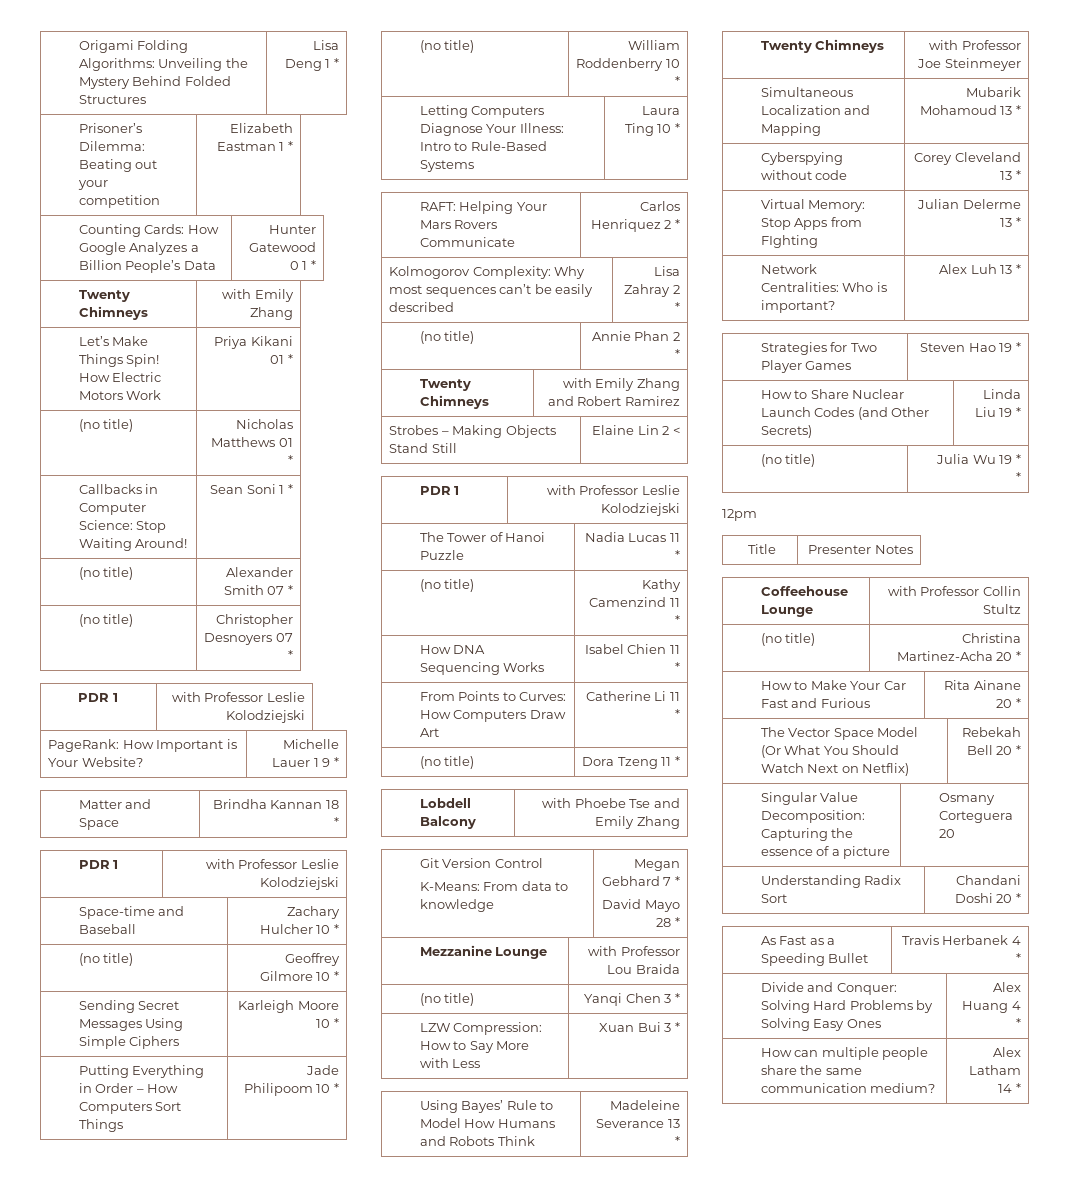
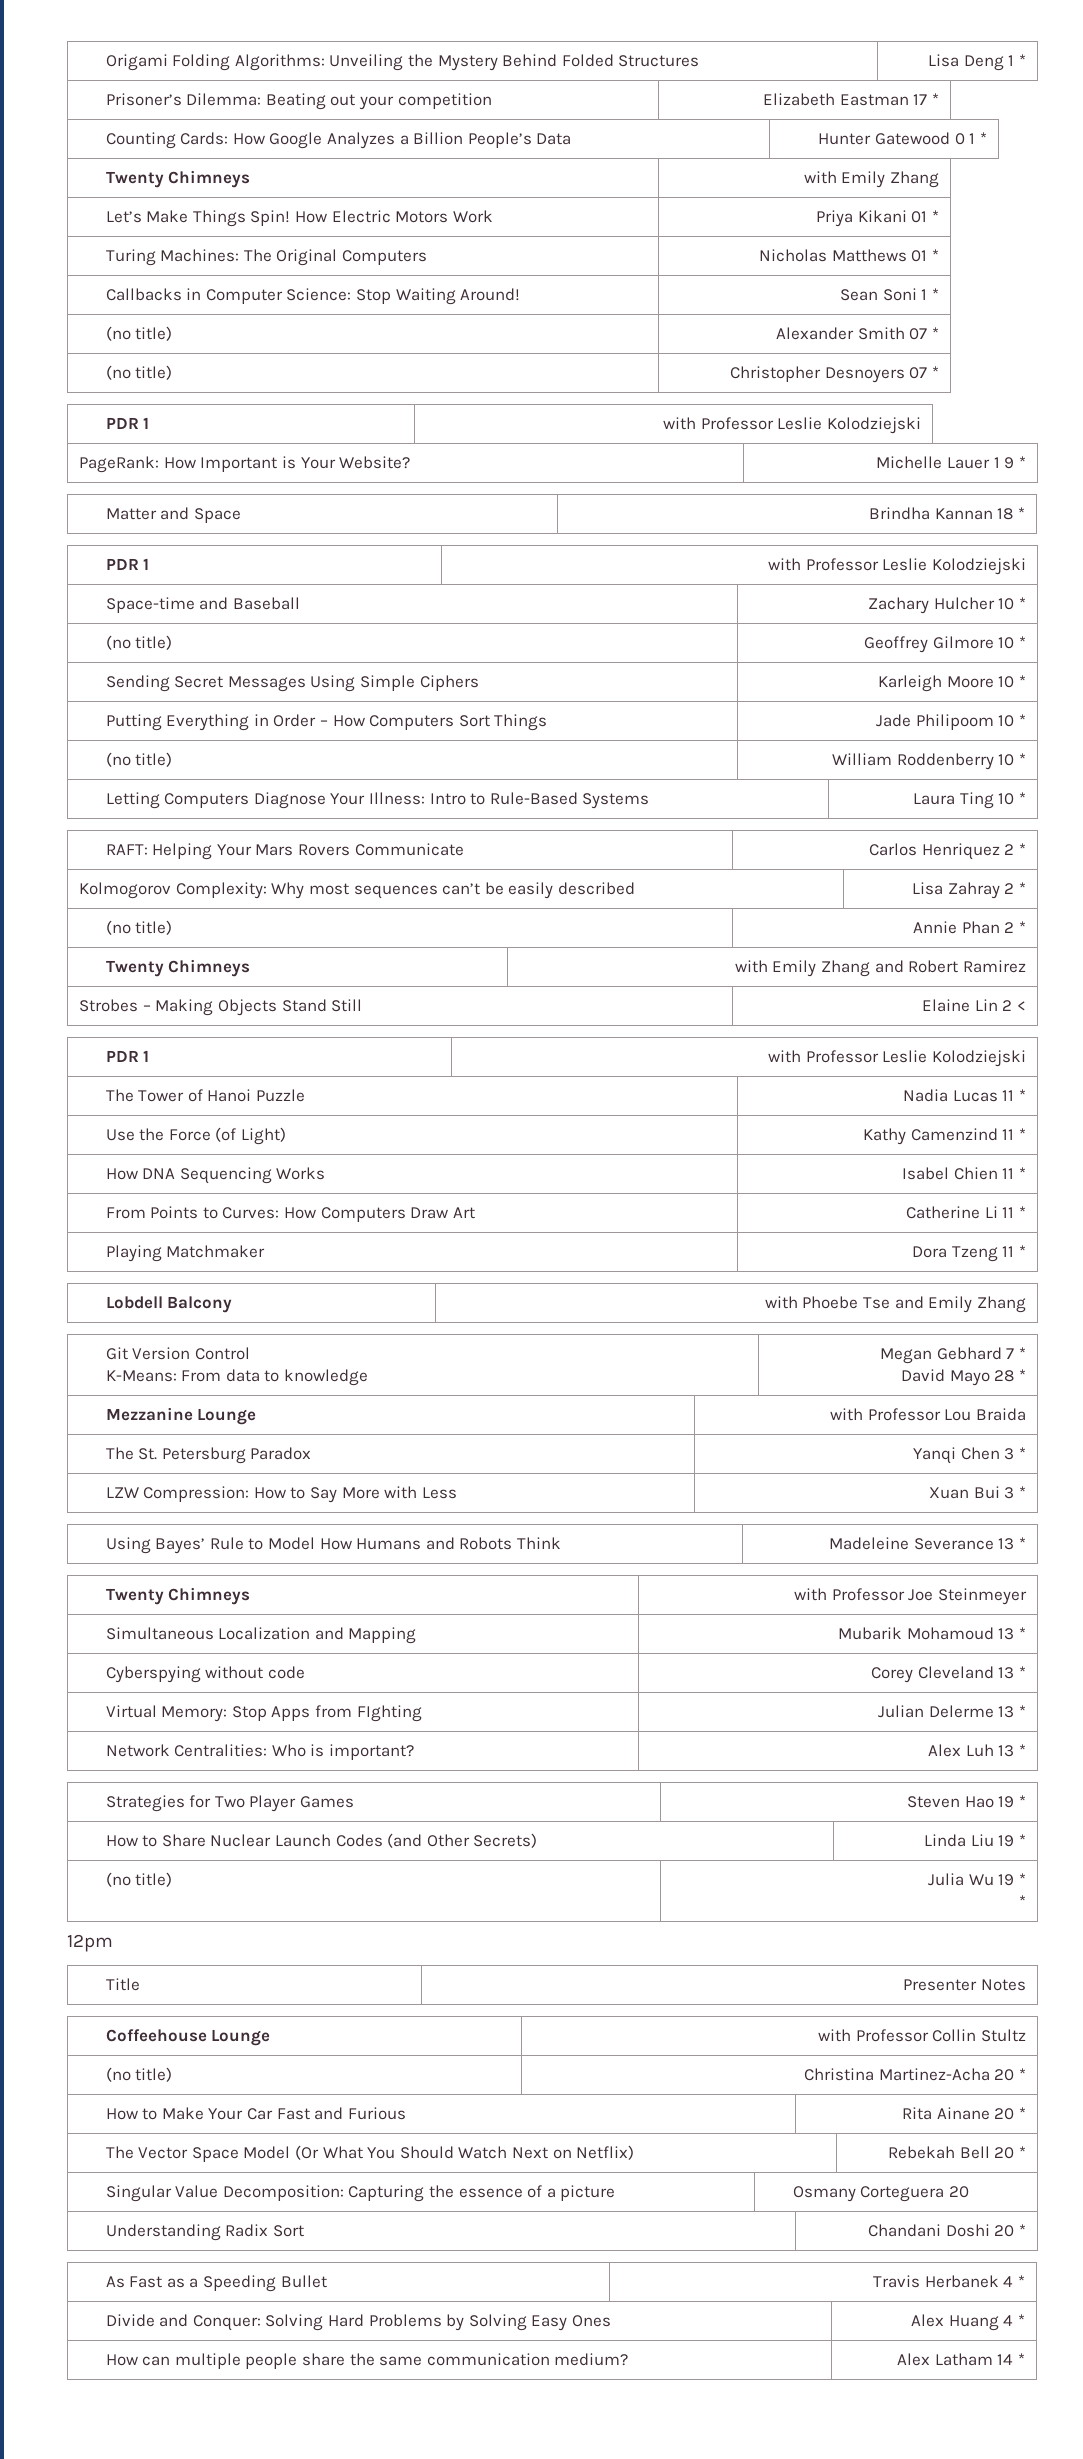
- Prisoner’s Dilemma: Beating out your competition | Elizabeth Eastman 1 *
+ Prisoner’s Dilemma: Beating out your competition | Elizabeth Eastman 17 *
- (no title) | Nicholas Matthews 01 *
+ Turing Machines: The Original Computers | Nicholas Matthews 01 *
- (no title) | Kathy Camenzind 11 *
+ Use the Force (of Light) | Kathy Camenzind 11 *
- (no title) | Dora Tzeng 11 *
+ Playing Matchmaker | Dora Tzeng 11 *
- (no title) | Yanqi Chen 3 *
+ The St. Petersburg Paradox | Yanqi Chen 3 *

